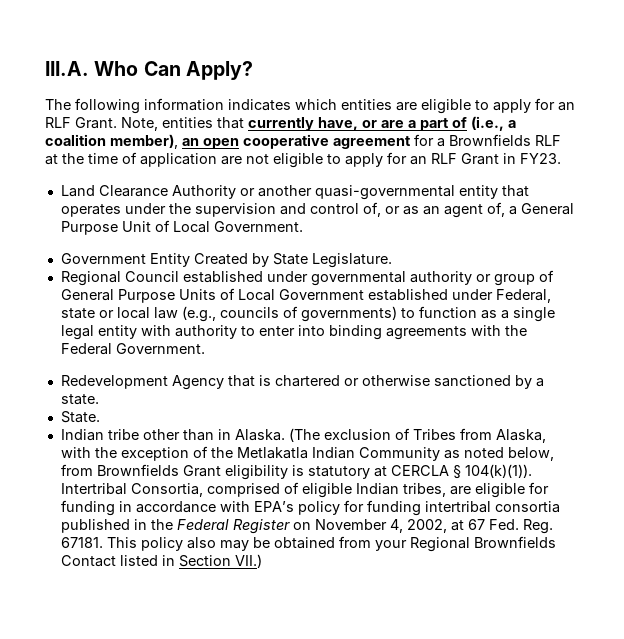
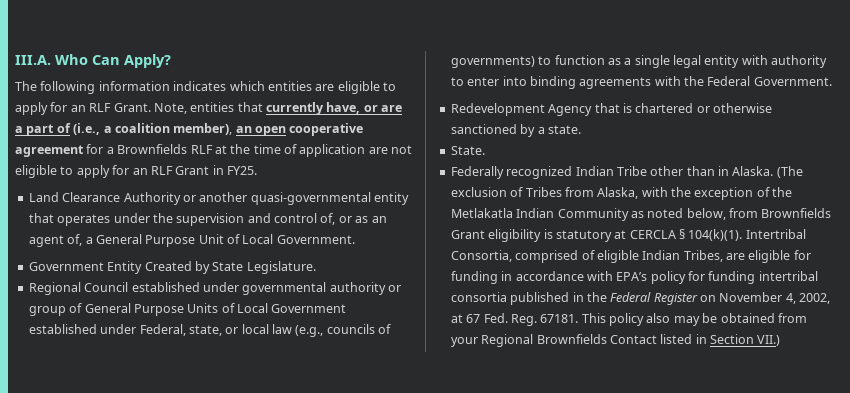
- Note, entities that currently have, or are a part of (i.e., a coalition member), an open cooperative agreement for a Brownfields RLF at the time of application are not eligible to apply for an RLF Grant in FY23.
+ Note, entities that currently have, or are a part of (i.e., a coalition member), an open cooperative agreement for a Brownfields RLF at the time of application are not eligible to apply for an RLF Grant in FY25.
- Regional Council established under governmental authority or group of General Purpose Units of Local Government established under Federal, state or local law (e.g., councils of governments) to function as a single legal entity with authority to enter into binding agreements with the Federal Government.
+ Regional Council established under governmental authority or group of General Purpose Units of Local Government established under Federal, state, or local law (e.g., councils of governments) to function as a single legal entity with authority to enter into binding agreements with the Federal Government.
- Indian tribe other than in Alaska.
+ Federally recognized Indian Tribe other than in Alaska.
- (The exclusion of Tribes from Alaska, with the exception of the Metlakatla Indian Community as noted below, from Brownfields Grant eligibility is statutory at CERCLA § 104(k)(1)).
+ (The exclusion of Tribes from Alaska, with the exception of the Metlakatla Indian Community as noted below, from Brownfields Grant eligibility is statutory at CERCLA § 104(k)(1).
- Intertribal Consortia, comprised of eligible Indian tribes, are eligible for funding in accordance with EPA’s policy for funding intertribal consortia published in the Federal Register on November 4, 2002, at 67 Fed. Reg. 67181.
+ Intertribal Consortia, comprised of eligible Indian Tribes, are eligible for funding in accordance with EPA’s policy for funding intertribal consortia published in the Federal Register on November 4, 2002, at 67 Fed. Reg. 67181.

